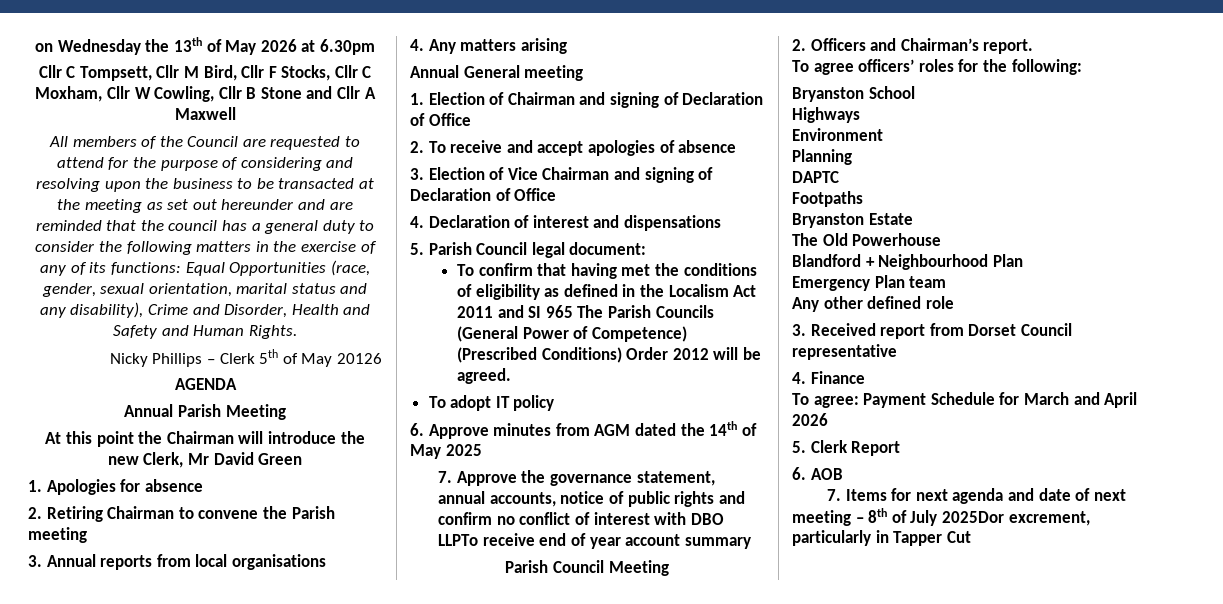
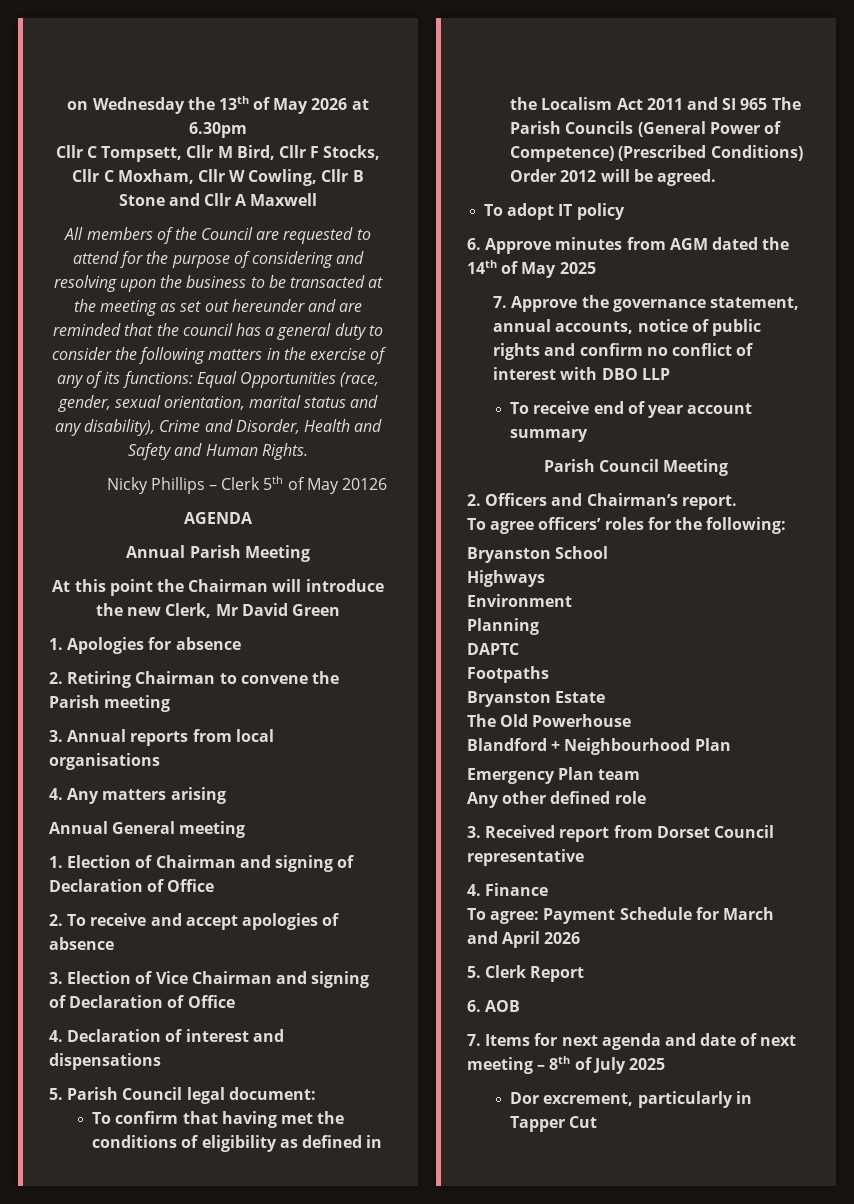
- 7. Approve the governance statement, annual accounts, notice of public rights and confirm no conflict of interest with DBO LLPTo receive end of year account summary
+ 7. Approve the governance statement, annual accounts, notice of public rights and confirm no conflict of interest with DBO LLP
+ To receive end of year account summary
- 7. Items for next agenda and date of next meeting – 8th of July 2025Dor excrement, particularly in Tapper Cut
+ 7. Items for next agenda and date of next meeting – 8th of July 2025
+ Dor excrement, particularly in Tapper Cut

